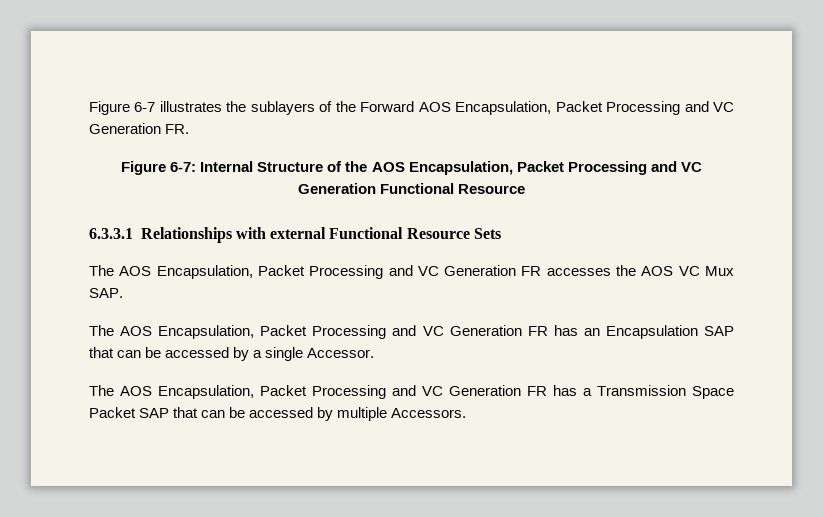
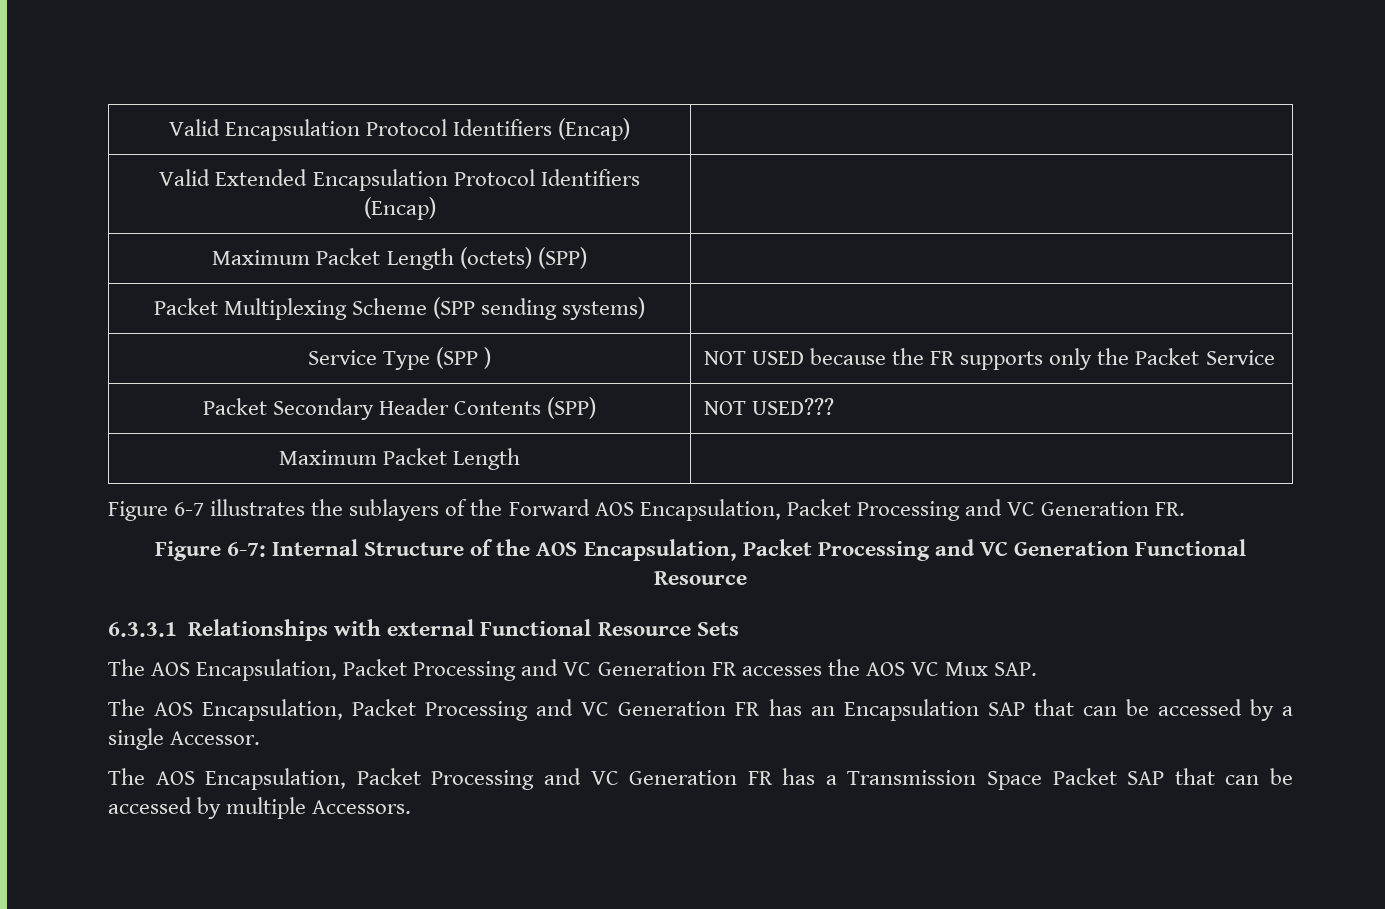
+ Valid Encapsulation Protocol Identifiers (Encap) |
+ Valid Extended Encapsulation Protocol Identifiers (Encap) |
+ Maximum Packet Length (octets) (SPP) |
+ Packet Multiplexing Scheme (SPP sending systems) |
+ Service Type (SPP ) | NOT USED because the FR supports only the Packet Service
+ Packet Secondary Header Contents (SPP) | NOT USED???
+ Maximum Packet Length |

